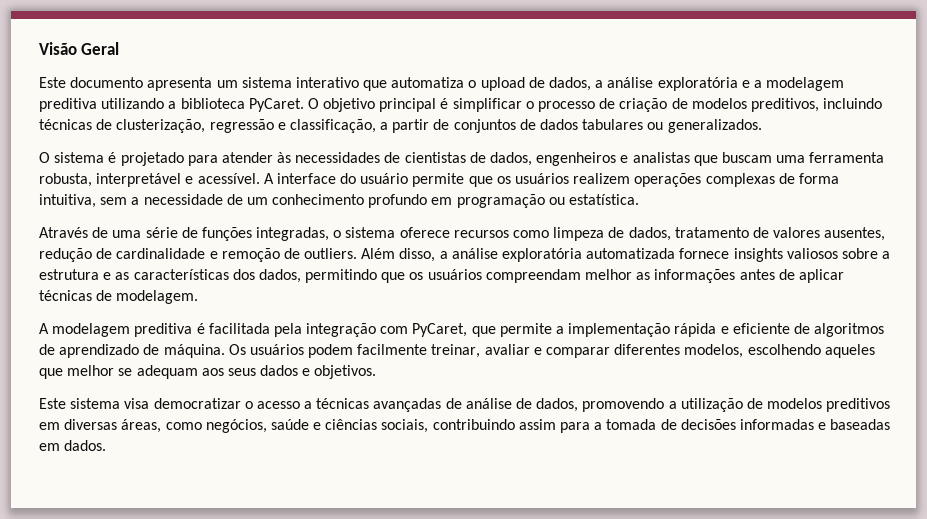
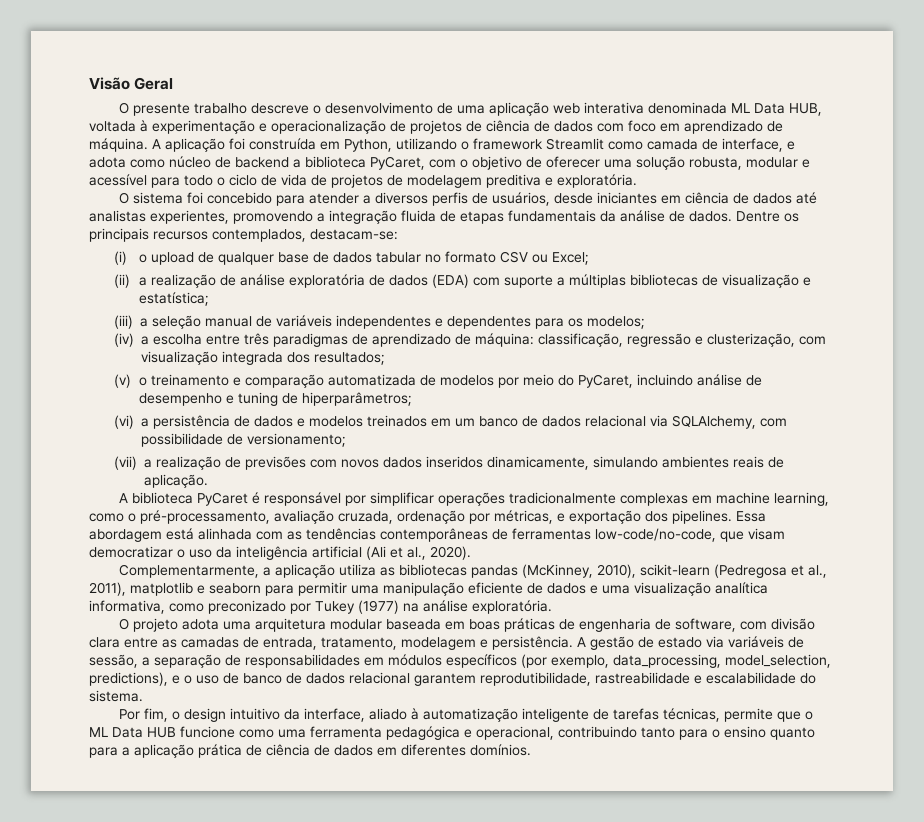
- Este documento apresenta um sistema interativo que automatiza o upload de dados, a análise exploratória e a modelagem preditiva utilizando a biblioteca PyCaret. O objetivo principal é simplificar o processo de criação de modelos preditivos, incluindo técnicas de clusterização, regressão e classificação, a partir de conjuntos de dados tabulares ou generalizados.
- O sistema é projetado para atender às necessidades de cientistas de dados, engenheiros e analistas que buscam uma ferramenta robusta, interpretável e acessível. A interface do usuário permite que os usuários realizem operações complexas de forma intuitiva, sem a necessidade de um conhecimento profundo em programação ou estatística.
- Através de uma série de funções integradas, o sistema oferece recursos como limpeza de dados, tratamento de valores ausentes, redução de cardinalidade e remoção de outliers. Além disso, a análise exploratória automatizada fornece insights valiosos sobre a estrutura e as características dos dados, permitindo que os usuários compreendam melhor as informações antes de aplicar técnicas de modelagem.
- A modelagem preditiva é facilitada pela integração com PyCaret, que permite a implementação rápida e eficiente de algoritmos de aprendizado de máquina. Os usuários podem facilmente treinar, avaliar e comparar diferentes modelos, escolhendo aqueles que melhor se adequam aos seus dados e objetivos.
- Este sistema visa democratizar o acesso a técnicas avançadas de análise de dados, promovendo a utilização de modelos preditivos em diversas áreas, como negócios, saúde e ciências sociais, contribuindo assim para a tomada de decisões informadas e baseadas em dados.
+ O presente trabalho descreve o desenvolvimento de uma aplicação web interativa denominada ML Data HUB, voltada à experimentação e operacionalização de projetos de ciência de dados com foco em aprendizado de máquina. A aplicação foi construída em Python, utilizando o framework Streamlit como camada de interface, e adota como núcleo de backend a biblioteca PyCaret, com o objetivo de oferecer uma solução robusta, modular e acessível para todo o ciclo de vida de projetos de modelagem preditiva e exploratória.
+ O sistema foi concebido para atender a diversos perfis de usuários, desde iniciantes em ciência de dados até analistas experientes, promovendo a integração fluida de etapas fundamentais da análise de dados. Dentre os principais recursos contemplados, destacam-se:
+ (i) o upload de qualquer base de dados tabular no formato CSV ou Excel;
+ (ii) a realização de análise exploratória de dados (EDA) com suporte a múltiplas bibliotecas de visualização e estatística;
+ (iii) a seleção manual de variáveis independentes e dependentes para os modelos;
+ (iv) a escolha entre três paradigmas de aprendizado de máquina: classificação, regressão e clusterização, com visualização integrada dos resultados;
+ (v) o treinamento e comparação automatizada de modelos por meio do PyCaret, incluindo análise de desempenho e tuning de hiperparâmetros;
+ (vi) a persistência de dados e modelos treinados em um banco de dados relacional via SQLAlchemy, com possibilidade de versionamento;
+ (vii) a realização de previsões com novos dados inseridos dinamicamente, simulando ambientes reais de aplicação.
+ A biblioteca PyCaret é responsável por simplificar operações tradicionalmente complexas em machine learning, como o pré-processamento, avaliação cruzada, ordenação por métricas, e exportação dos pipelines. Essa abordagem está alinhada com as tendências contemporâneas de ferramentas low-code/no-code, que visam democratizar o uso da inteligência artificial (Ali et al., 2020).
+ Complementarmente, a aplicação utiliza as bibliotecas pandas (McKinney, 2010), scikit-learn (Pedregosa et al., 2011), matplotlib e seaborn para permitir uma manipulação eficiente de dados e uma visualização analítica informativa, como preconizado por Tukey (1977) na análise exploratória.
+ O projeto adota uma arquitetura modular baseada em boas práticas de engenharia de software, com divisão clara entre as camadas de entrada, tratamento, modelagem e persistência. A gestão de estado via variáveis de sessão, a separação de responsabilidades em módulos específicos (por exemplo, data_processing, model_selection, predictions), e o uso de banco de dados relacional garantem reprodutibilidade, rastreabilidade e escalabilidade do sistema.
+ Por fim, o design intuitivo da interface, aliado à automatização inteligente de tarefas técnicas, permite que o ML Data HUB funcione como uma ferramenta pedagógica e operacional, contribuindo tanto para o ensino quanto para a aplicação prática de ciência de dados em diferentes domínios.

